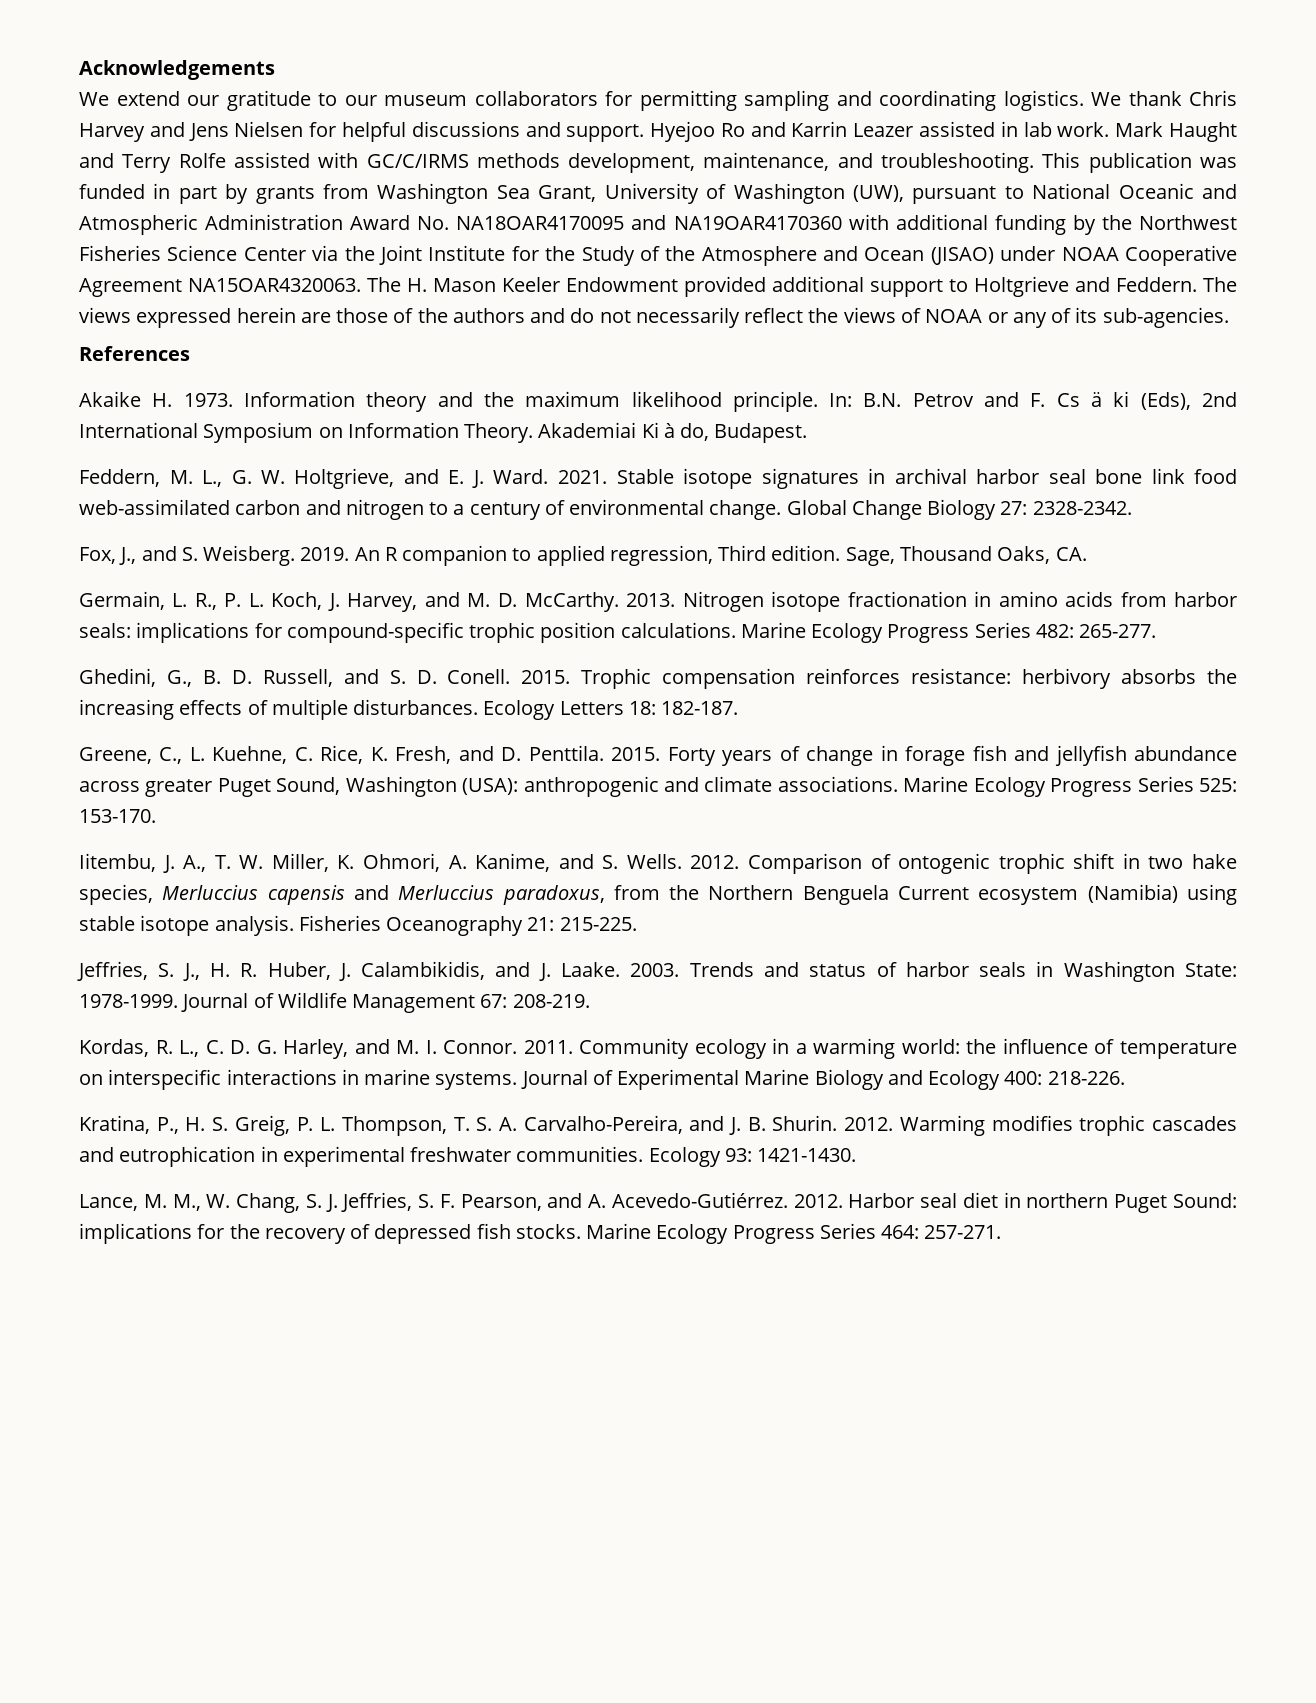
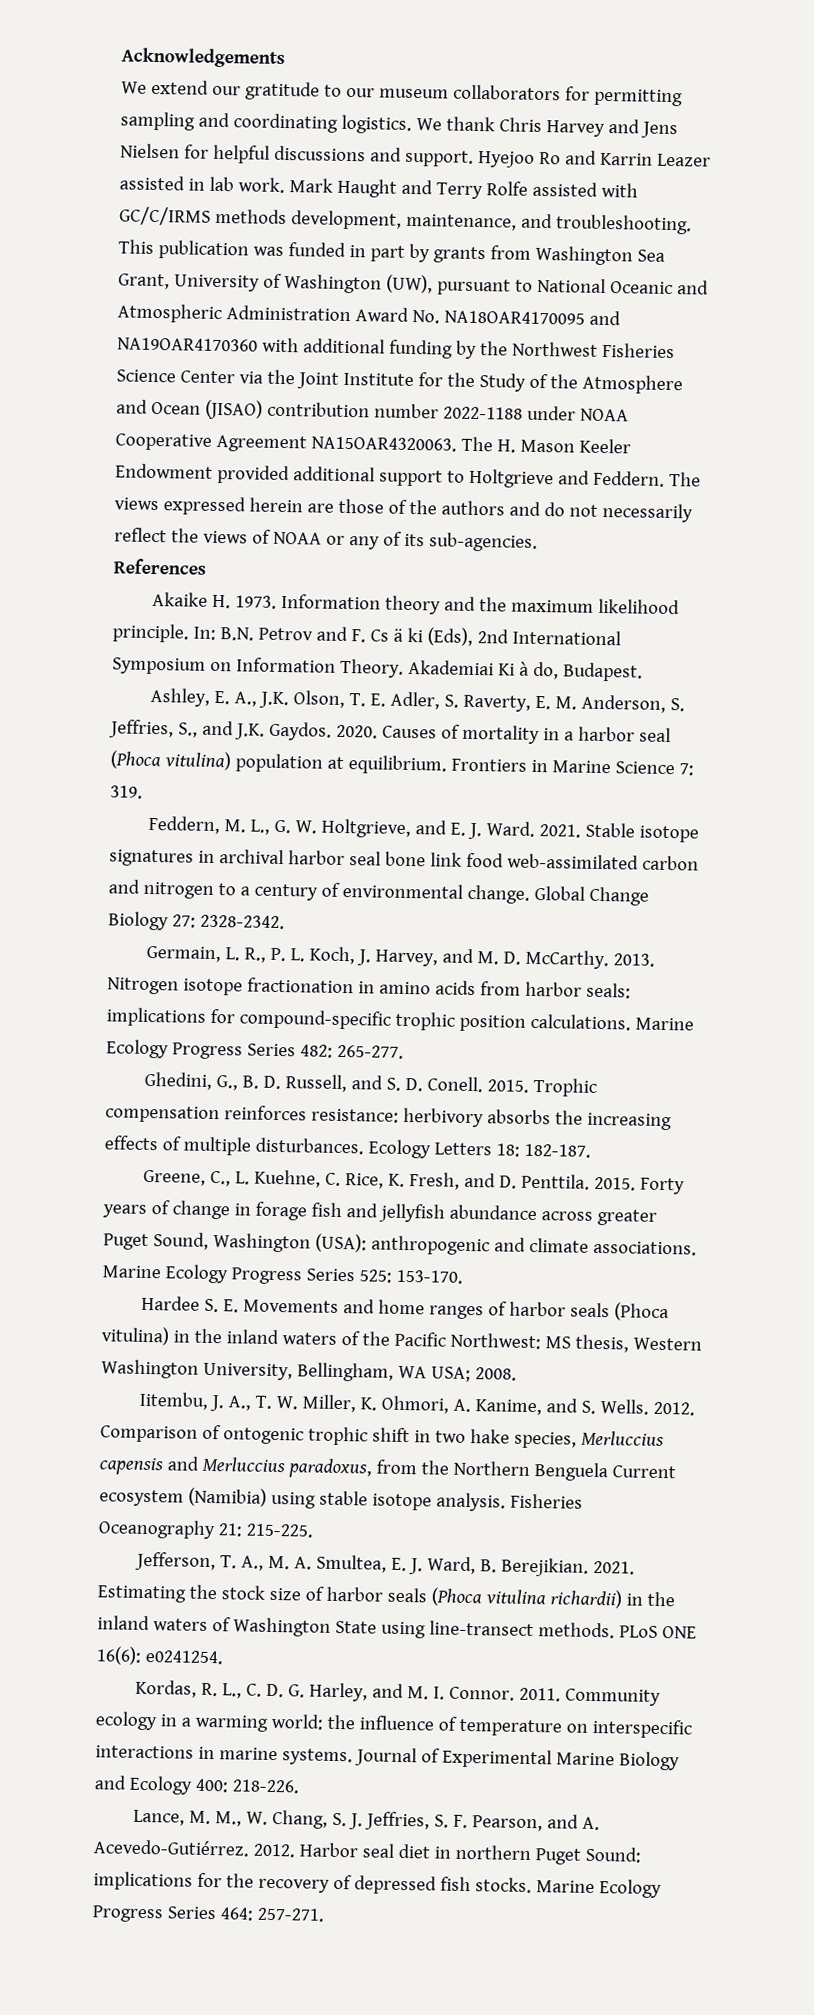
- This publication was funded in part by grants from Washington Sea Grant, University of Washington (UW), pursuant to National Oceanic and Atmospheric Administration Award No. NA18OAR4170095 and NA19OAR4170360 with additional funding by the Northwest Fisheries Science Center via the Joint Institute for the Study of the Atmosphere and Ocean (JISAO) under NOAA Cooperative Agreement NA15OAR4320063.
+ This publication was funded in part by grants from Washington Sea Grant, University of Washington (UW), pursuant to National Oceanic and Atmospheric Administration Award No. NA18OAR4170095 and NA19OAR4170360 with additional funding by the Northwest Fisheries Science Center via the Joint Institute for the Study of the Atmosphere and Ocean (JISAO) contribution number 2022-1188 under NOAA Cooperative Agreement NA15OAR4320063.
+ Ashley, E. A., J.K. Olson, T. E. Adler, S. Raverty, E. M. Anderson, S. Jeffries, S., and J.K. Gaydos. 2020. Causes of mortality in a harbor seal (Phoca vitulina) population at equilibrium. Frontiers in Marine Science 7: 319.
- Fox, J., and S. Weisberg. 2019. An R companion to applied regression, Third edition. Sage, Thousand Oaks, CA.
+ Hardee S. E. Movements and home ranges of harbor seals (Phoca vitulina) in the inland waters of the Pacific Northwest: MS thesis, Western Washington University, Bellingham, WA USA; 2008.
- Jeffries, S. J., H. R. Huber, J. Calambikidis, and J. Laake. 2003. Trends and status of harbor seals in Washington State: 1978-1999. Journal of Wildlife Management 67: 208-219.
+ Jefferson, T. A., M. A. Smultea, E. J. Ward, B. Berejikian. 2021. Estimating the stock size of harbor seals (Phoca vitulina richardii) in the inland waters of Washington State using line-transect methods. PLoS ONE 16(6): e0241254.
- Kratina, P., H. S. Greig, P. L. Thompson, T. S. A. Carvalho-Pereira, and J. B. Shurin. 2012. Warming modifies trophic cascades and eutrophication in experimental freshwater communities. Ecology 93: 1421-1430.

